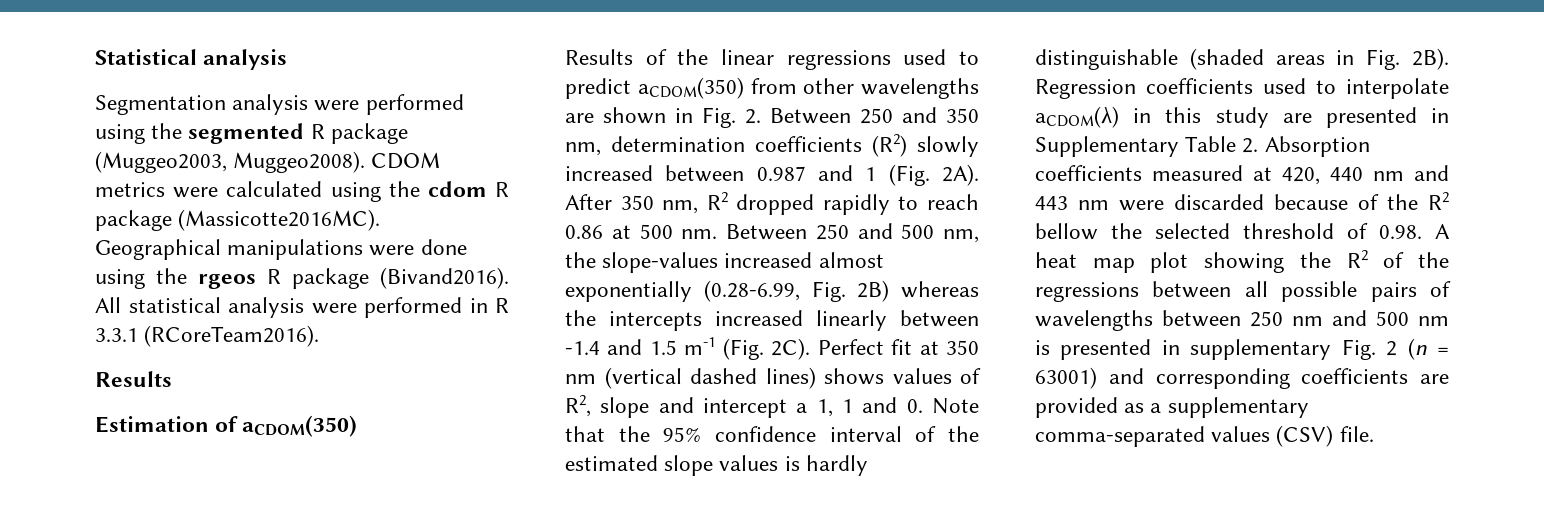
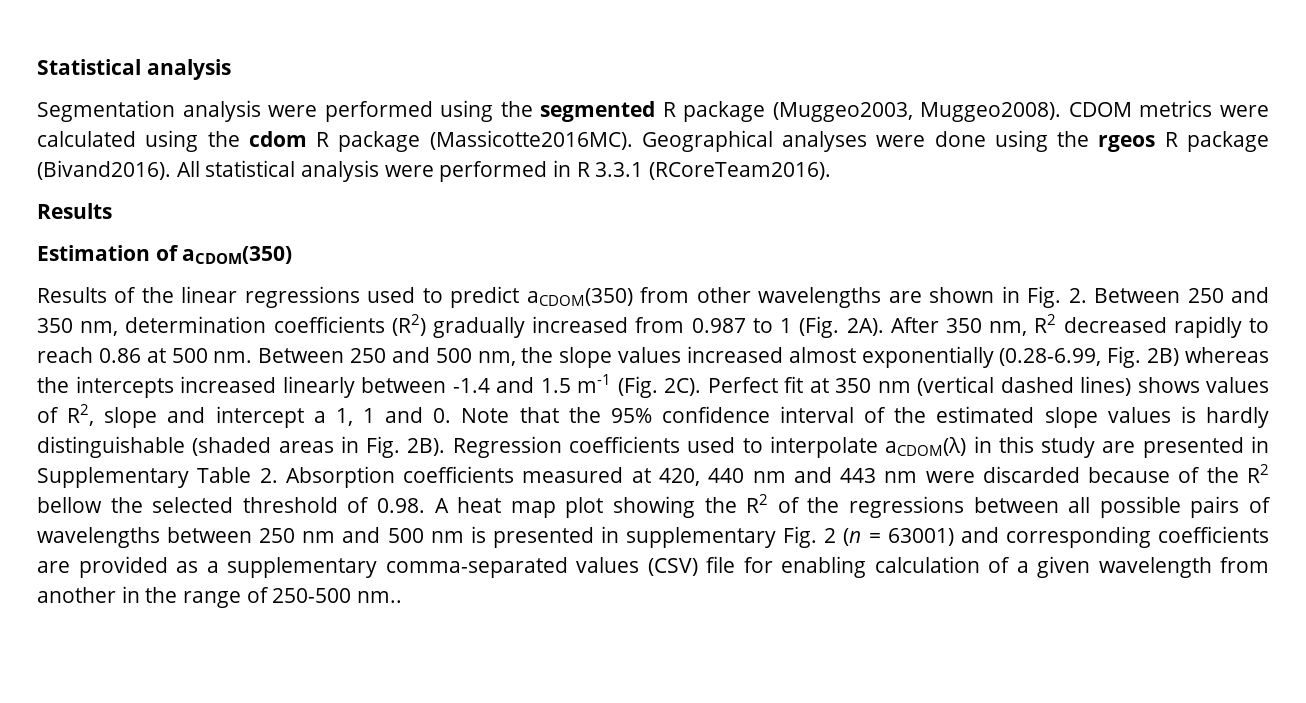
- Geographical manipulations were done using the rgeos R package (Bivand2016).
+ Geographical analyses were done using the rgeos R package (Bivand2016).
- Results of the linear regressions used to predict aCDOM(350) from other wavelengths are shown in Fig. 2. Between 250 and 350 nm, determination coefficients (R2) slowly increased between 0.987 and 1 (Fig. 2A).
+ Results of the linear regressions used to predict aCDOM(350) from other wavelengths are shown in Fig. 2. Between 250 and 350 nm, determination coefficients (R2) gradually increased from 0.987 to 1 (Fig. 2A).
- After 350 nm, R2 dropped rapidly to reach 0.86 at 500 nm.
+ After 350 nm, R2 decreased rapidly to reach 0.86 at 500 nm.
- Between 250 and 500 nm, the slope-values increased almost exponentially (0.28-6.99, Fig. 2B) whereas the intercepts increased linearly between -1.4 and 1.5 m-1 (Fig. 2C).
+ Between 250 and 500 nm, the slope values increased almost exponentially (0.28-6.99, Fig. 2B) whereas the intercepts increased linearly between -1.4 and 1.5 m-1 (Fig. 2C).
- Regression coefficients used to interpolate aCDOM(λ) in this study are presented in Supplementary Table 2. Absorption coefficients measured at 420, 440 nm and 443 nm were discarded because of the R2 bellow the selected threshold of 0.98. A heat map plot showing the R2 of the regressions between all possible pairs of wavelengths between 250 nm and 500 nm is presented in supplementary Fig. 2 (n = 63001) and corresponding coefficients are provided as a supplementary comma-separated values (CSV) file.
+ Regression coefficients used to interpolate aCDOM(λ) in this study are presented in Supplementary Table 2. Absorption coefficients measured at 420, 440 nm and 443 nm were discarded because of the R2 bellow the selected threshold of 0.98. A heat map plot showing the R2 of the regressions between all possible pairs of wavelengths between 250 nm and 500 nm is presented in supplementary Fig. 2 (n = 63001) and corresponding coefficients are provided as a supplementary comma-separated values (CSV) file for enabling calculation of a given wavelength from another in the range of 250-500 nm..

